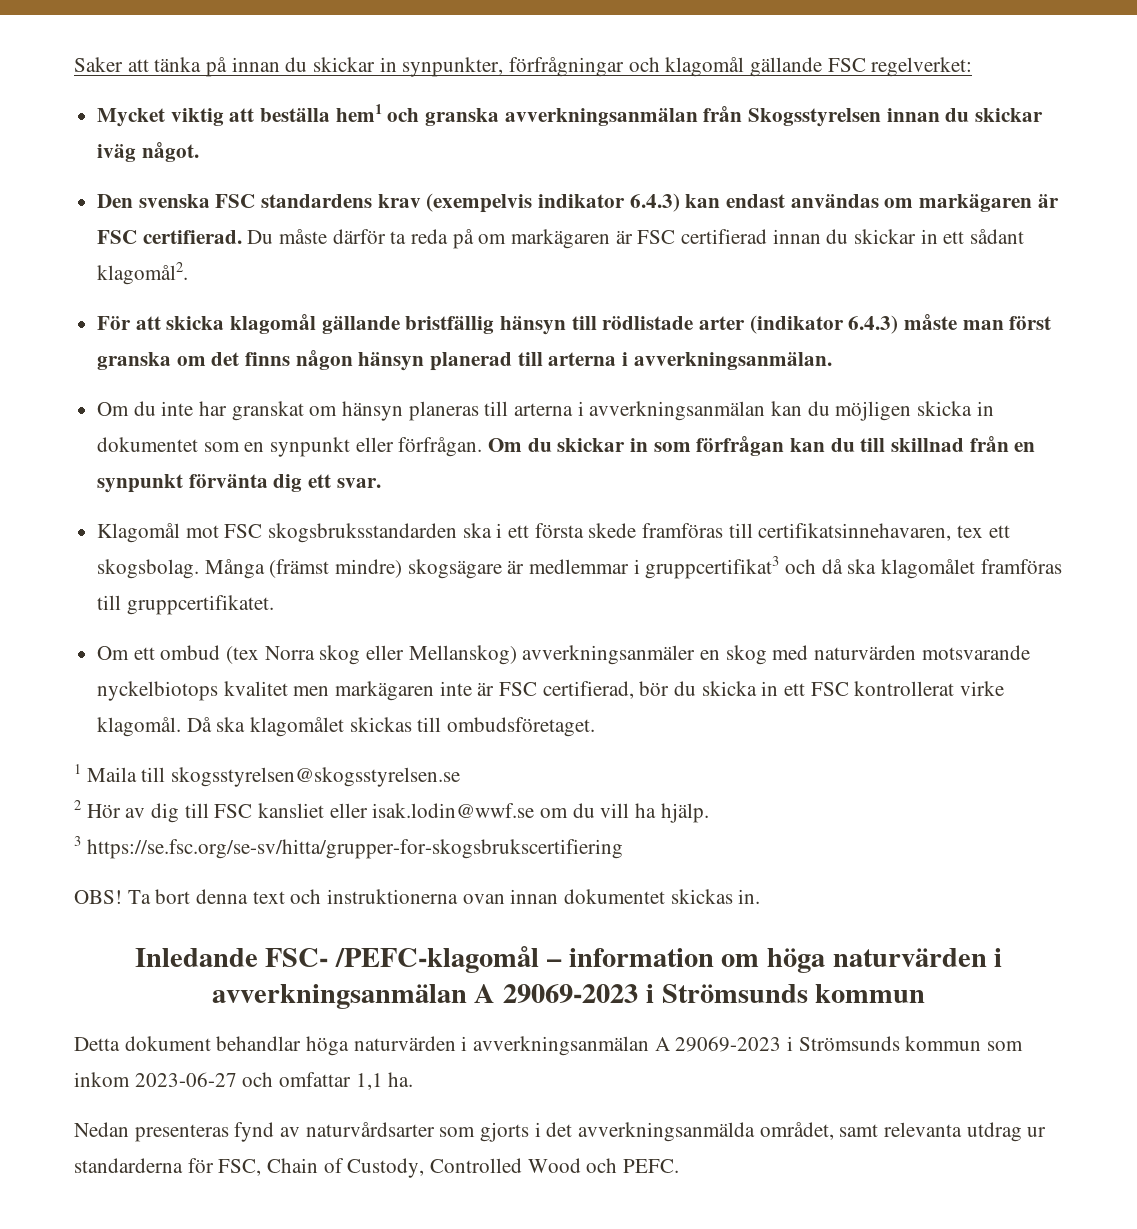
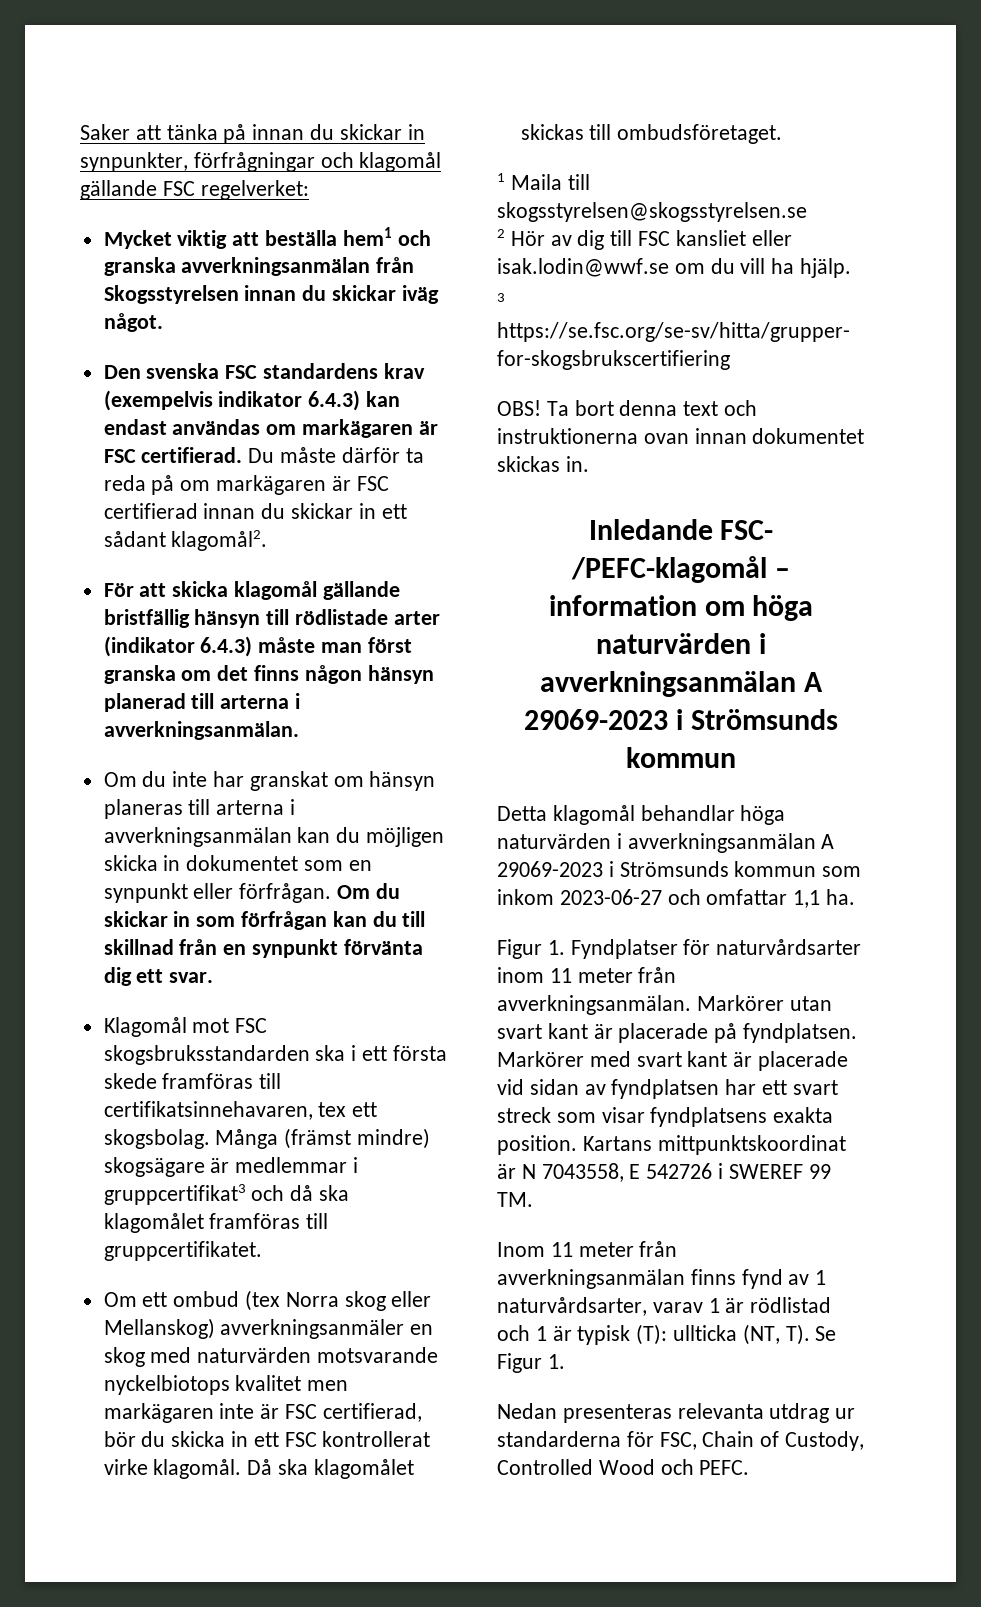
- Detta dokument behandlar höga naturvärden i avverkningsanmälan A 29069-2023 i Strömsunds kommun som inkom 2023-06-27 och omfattar 1,1 ha.
+ Detta klagomål behandlar höga naturvärden i avverkningsanmälan A 29069-2023 i Strömsunds kommun som inkom 2023-06-27 och omfattar 1,1 ha.
- Nedan presenteras fynd av naturvårdsarter som gjorts i det avverkningsanmälda området, samt relevanta utdrag ur standarderna för FSC, Chain of Custody, Controlled Wood och PEFC.
+ Figur 1. Fyndplatser för naturvårdsarter inom 11 meter från avverkningsanmälan. Markörer utan svart kant är placerade på fyndplatsen. Markörer med svart kant är placerade vid sidan av fyndplatsen har ett svart streck som visar fyndplatsens exakta position. Kartans mittpunktskoordinat är N 7043558, E 542726 i SWEREF 99 TM.
+ Inom 11 meter från avverkningsanmälan finns fynd av 1 naturvårdsarter, varav 1 är rödlistad och 1 är typisk (T): ullticka (NT, T). Se Figur 1.
+ Nedan presenteras relevanta utdrag ur standarderna för FSC, Chain of Custody, Controlled Wood och PEFC.

